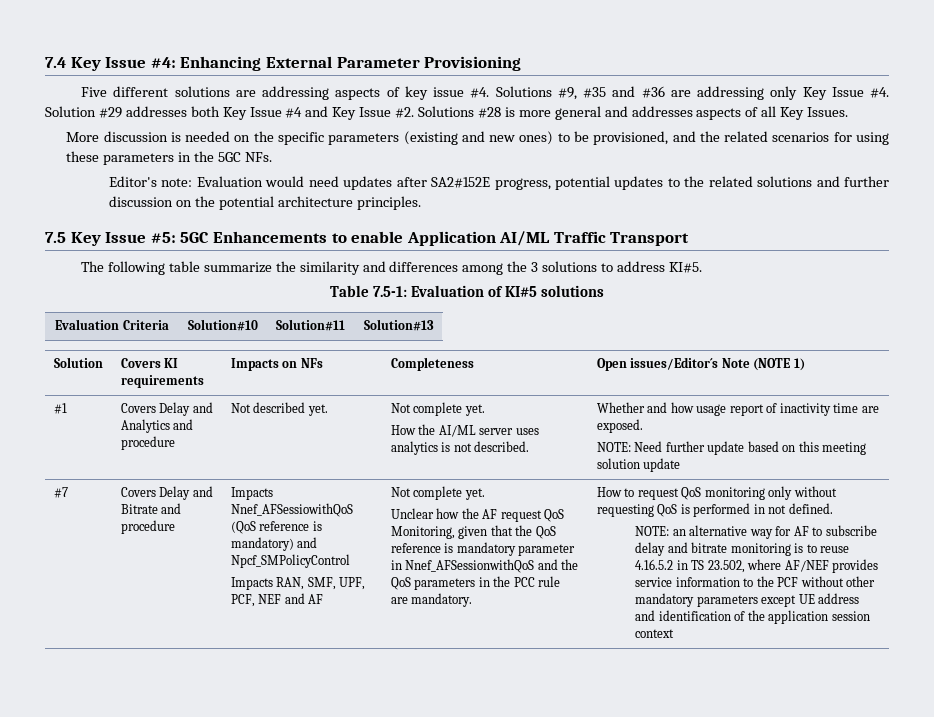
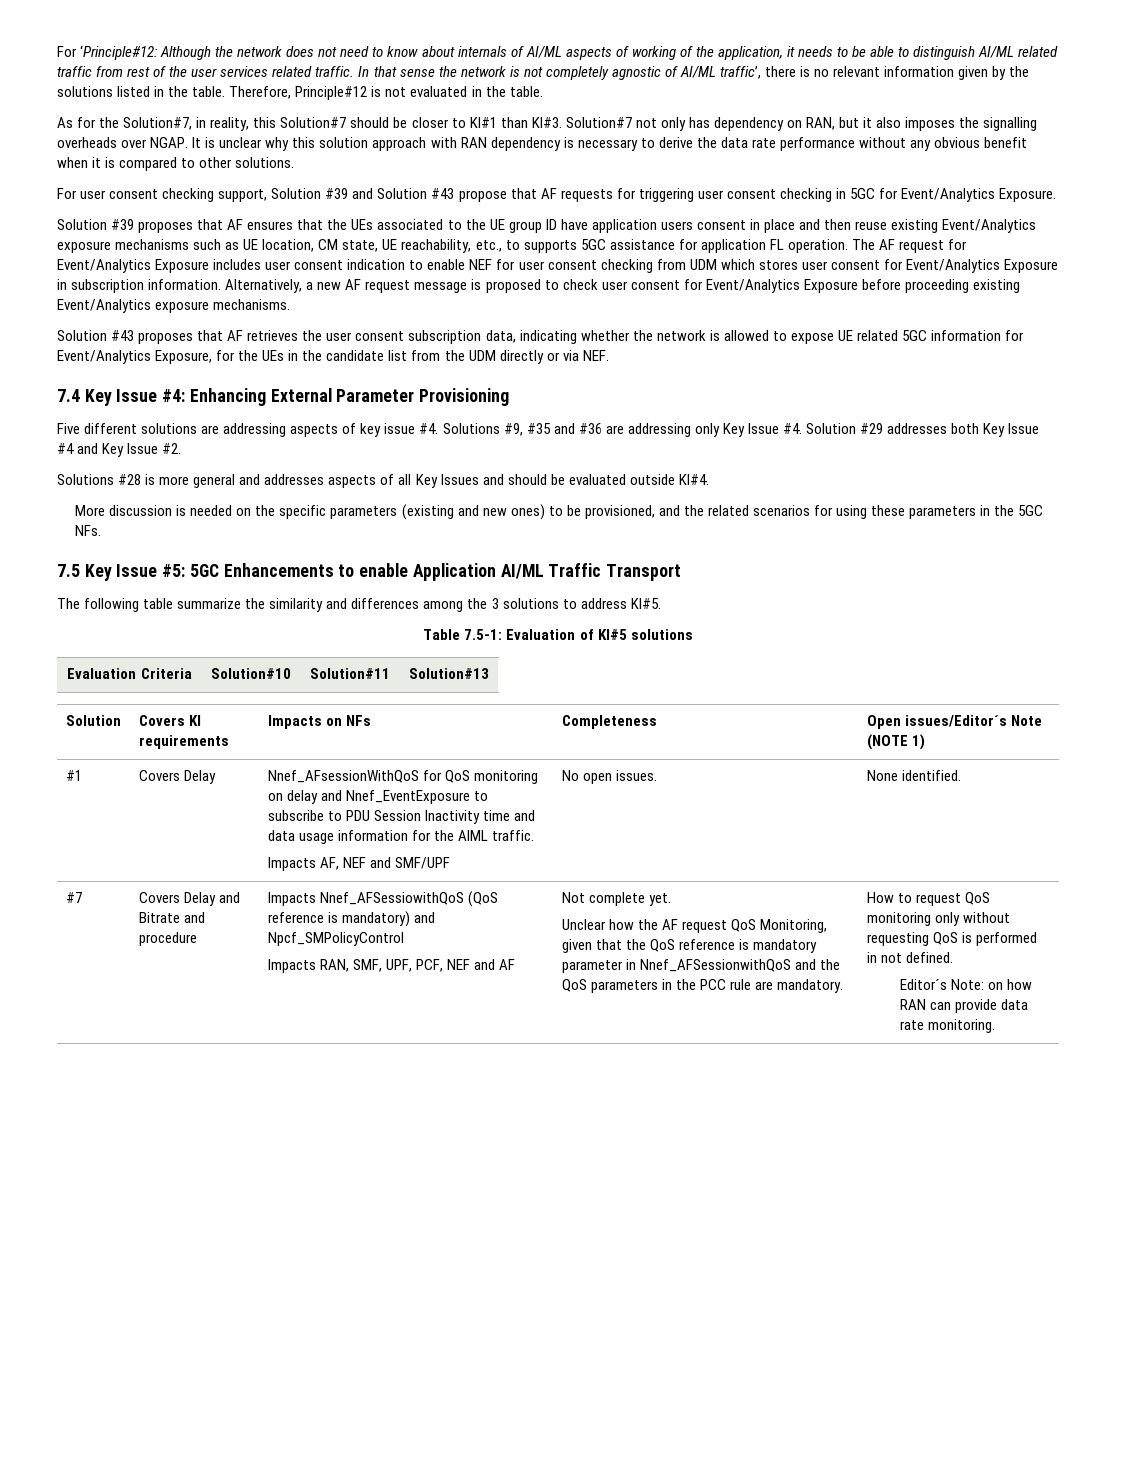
+ For ‘Principle#12: Although the network does not need to know about internals of AI/ML aspects of working of the application, it needs to be able to distinguish AI/ML related traffic from rest of the user services related traffic. In that sense the network is not completely agnostic of AI/ML traffic’, there is no relevant information given by the solutions listed in the table. Therefore, Principle#12 is not evaluated in the table.
+ As for the Solution#7, in reality, this Solution#7 should be closer to KI#1 than KI#3. Solution#7 not only has dependency on RAN, but it also imposes the signalling overheads over NGAP. It is unclear why this solution approach with RAN dependency is necessary to derive the data rate performance without any obvious benefit when it is compared to other solutions.
+ For user consent checking support, Solution #39 and Solution #43 propose that AF requests for triggering user consent checking in 5GC for Event/Analytics Exposure.
+ Solution #39 proposes that AF ensures that the UEs associated to the UE group ID have application users consent in place and then reuse existing Event/Analytics exposure mechanisms such as UE location, CM state, UE reachability, etc., to supports 5GC assistance for application FL operation. The AF request for Event/Analytics Exposure includes user consent indication to enable NEF for user consent checking from UDM which stores user consent for Event/Analytics Exposure in subscription information. Alternatively, a new AF request message is proposed to check user consent for Event/Analytics Exposure before proceeding existing Event/Analytics exposure mechanisms.
+ Solution #43 proposes that AF retrieves the user consent subscription data, indicating whether the network is allowed to expose UE related 5GC information for Event/Analytics Exposure, for the UEs in the candidate list from the UDM directly or via NEF.
- Solution #29 addresses both Key Issue #4 and Key Issue #2. Solutions #28 is more general and addresses aspects of all Key Issues.
+ Solution #29 addresses both Key Issue #4 and Key Issue #2.
+ Solutions #28 is more general and addresses aspects of all Key Issues and should be evaluated outside KI#4.
- Editor's note: Evaluation would need updates after SA2#152E progress, potential updates to the related solutions and further discussion on the potential architecture principles.
- Covers Delay and Analytics and procedure | Not described yet. | Not complete yet.
- How the AI/ML server uses analytics is not described. | Whether and how usage report of inactivity time are exposed.
- NOTE: Need further update based on this meeting solution update
+ Covers Delay | Nnef_AFsessionWithQoS for QoS monitoring on delay and Nnef_EventExposure to subscribe to PDU Session Inactivity time and data usage information for the AIML traffic.
+ Impacts AF, NEF and SMF/UPF | No open issues. | None identified.
- NOTE: an alternative way for AF to subscribe delay and bitrate monitoring is to reuse 4.16.5.2 in TS 23.502, where AF/NEF provides service information to the PCF without other mandatory parameters except UE address and identification of the application session context
+ Editor´s Note: on how RAN can provide data rate monitoring.

